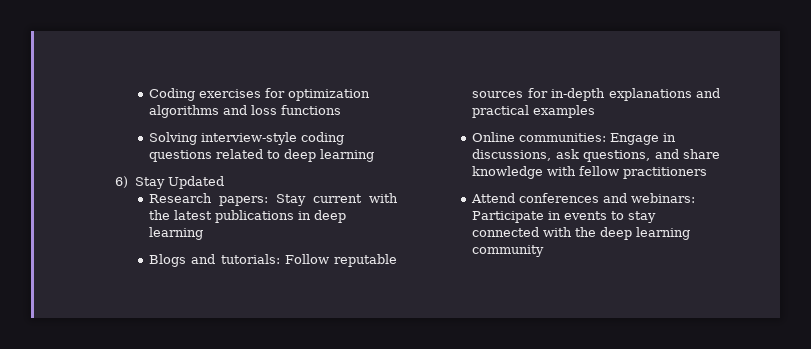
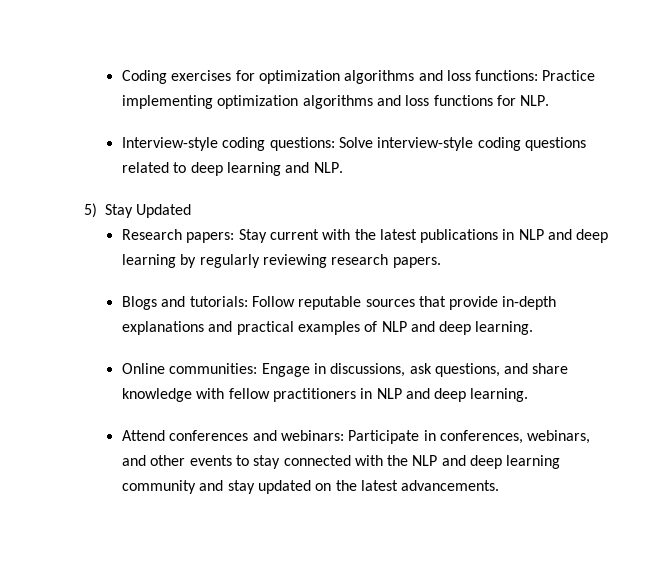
- Coding exercises for optimization algorithms and loss functions
- Solving interview-style coding questions related to deep learning
- 6) Stay Updated
+ Coding exercises for optimization algorithms and loss functions: Practice implementing optimization algorithms and loss functions for NLP.
+ Interview-style coding questions: Solve interview-style coding questions related to deep learning and NLP.
+ 5) Stay Updated
- Research papers: Stay current with the latest publications in deep learning
+ Research papers: Stay current with the latest publications in NLP and deep learning by regularly reviewing research papers.
- Blogs and tutorials: Follow reputable sources for in-depth explanations and practical examples
+ Blogs and tutorials: Follow reputable sources that provide in-depth explanations and practical examples of NLP and deep learning.
- Online communities: Engage in discussions, ask questions, and share knowledge with fellow practitioners
+ Online communities: Engage in discussions, ask questions, and share knowledge with fellow practitioners in NLP and deep learning.
- Attend conferences and webinars: Participate in events to stay connected with the deep learning community
+ Attend conferences and webinars: Participate in conferences, webinars, and other events to stay connected with the NLP and deep learning community and stay updated on the latest advancements.

